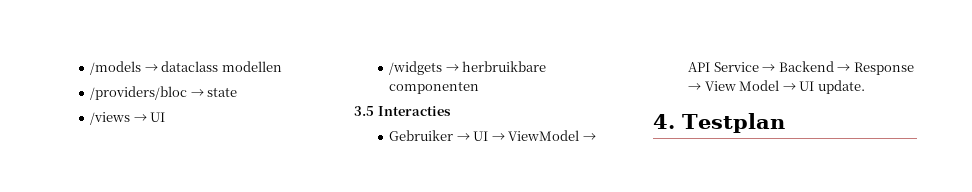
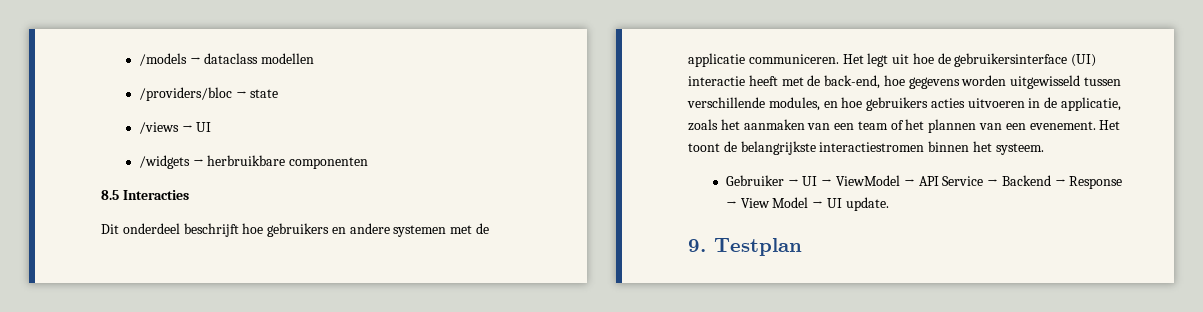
- 3.5 Interacties
+ 8.5 Interacties
+ Dit onderdeel beschrijft hoe gebruikers en andere systemen met de applicatie communiceren. Het legt uit hoe de gebruikersinterface (UI) interactie heeft met de back-end, hoe gegevens worden uitgewisseld tussen verschillende modules, en hoe gebruikers acties uitvoeren in de applicatie, zoals het aanmaken van een team of het plannen van een evenement. Het toont de belangrijkste interactiestromen binnen het systeem.
- 4. Testplan
+ 9. Testplan

